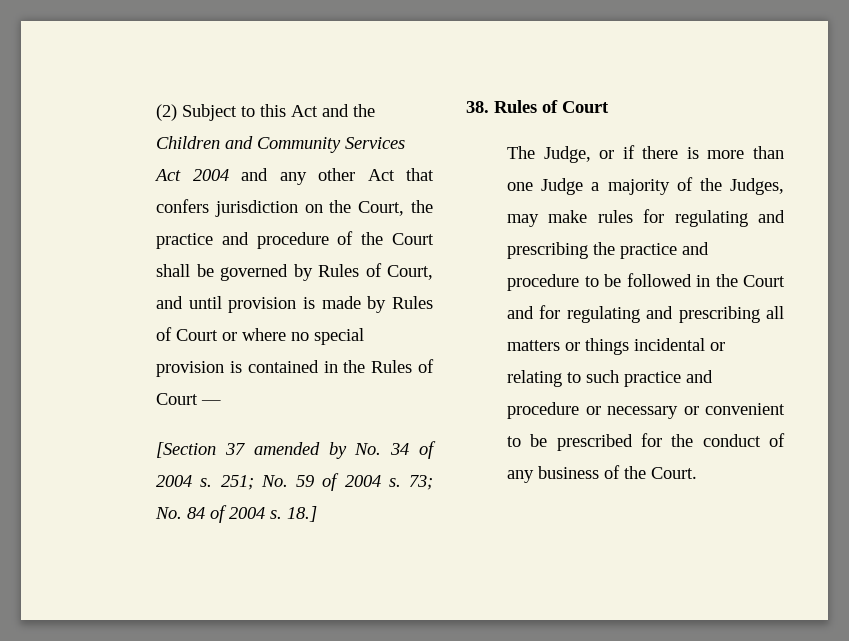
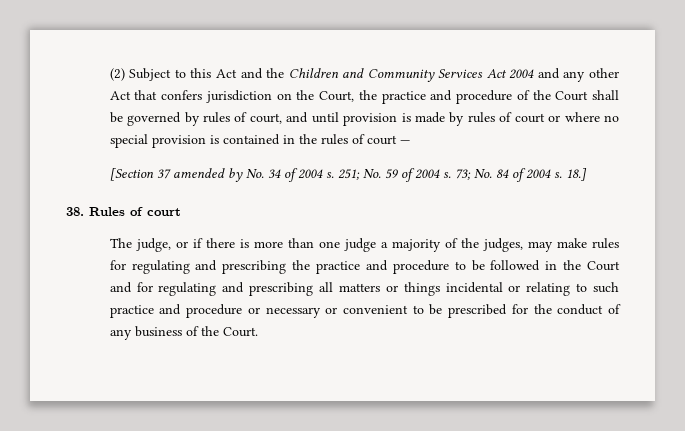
- (2) Subject to this Act and the Children and Community Services Act 2004 and any other Act that confers jurisdiction on the Court, the practice and procedure of the Court shall be governed by Rules of Court, and until provision is made by Rules of Court or where no special provision is contained in the Rules of Court —
+ (2) Subject to this Act and the Children and Community Services Act 2004 and any other Act that confers jurisdiction on the Court, the practice and procedure of the Court shall be governed by rules of court, and until provision is made by rules of court or where no special provision is contained in the rules of court —
- 38. Rules of Court
+ 38. Rules of court
- The Judge, or if there is more than one Judge a majority of the Judges, may make rules for regulating and prescribing the practice and procedure to be followed in the Court and for regulating and prescribing all matters or things incidental or relating to such practice and procedure or necessary or convenient to be prescribed for the conduct of any business of the Court.
+ The judge, or if there is more than one judge a majority of the judges, may make rules for regulating and prescribing the practice and procedure to be followed in the Court and for regulating and prescribing all matters or things incidental or relating to such practice and procedure or necessary or convenient to be prescribed for the conduct of any business of the Court.

